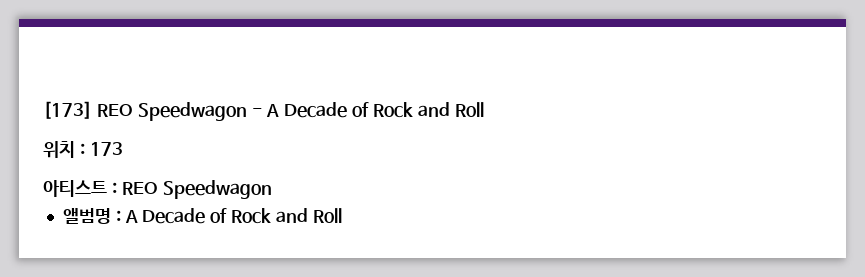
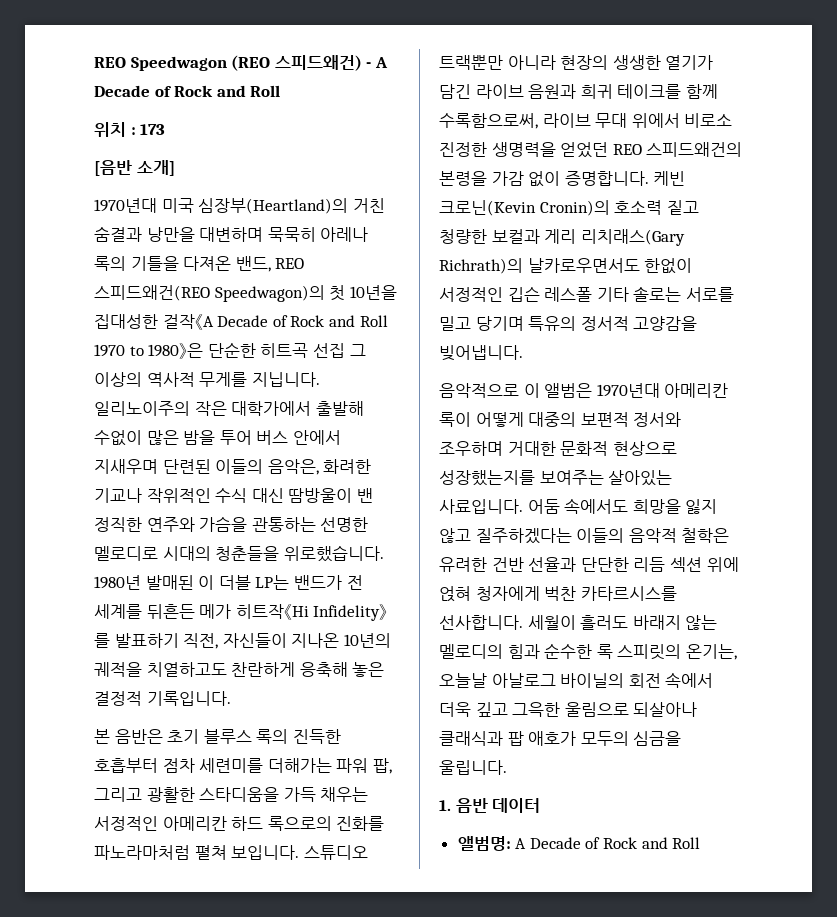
- [173] REO Speedwagon - A Decade of Rock and Roll
+ REO Speedwagon (REO 스피드왜건) - A Decade of Rock and Roll
- 아티스트 : REO Speedwagon
- 앨범명 : A Decade of Rock and Roll
+ [음반 소개]
+ 1970년대 미국 심장부(Heartland)의 거친 숨결과 낭만을 대변하며 묵묵히 아레나 록의 기틀을 다져온 밴드, REO 스피드왜건(REO Speedwagon)의 첫 10년을 집대성한 걸작《A Decade of Rock and Roll 1970 to 1980》은 단순한 히트곡 선집 그 이상의 역사적 무게를 지닙니다. 일리노이주의 작은 대학가에서 출발해 수없이 많은 밤을 투어 버스 안에서 지새우며 단련된 이들의 음악은, 화려한 기교나 작위적인 수식 대신 땀방울이 밴 정직한 연주와 가슴을 관통하는 선명한 멜로디로 시대의 청춘들을 위로했습니다. 1980년 발매된 이 더블 LP는 밴드가 전 세계를 뒤흔든 메가 히트작《Hi Infidelity》를 발표하기 직전, 자신들이 지나온 10년의 궤적을 치열하고도 찬란하게 응축해 놓은 결정적 기록입니다.
+ 본 음반은 초기 블루스 록의 진득한 호흡부터 점차 세련미를 더해가는 파워 팝, 그리고 광활한 스타디움을 가득 채우는 서정적인 아메리칸 하드 록으로의 진화를 파노라마처럼 펼쳐 보입니다. 스튜디오 트랙뿐만 아니라 현장의 생생한 열기가 담긴 라이브 음원과 희귀 테이크를 함께 수록함으로써, 라이브 무대 위에서 비로소 진정한 생명력을 얻었던 REO 스피드왜건의 본령을 가감 없이 증명합니다. 케빈 크로닌(Kevin Cronin)의 호소력 짙고 청량한 보컬과 게리 리치래스(Gary Richrath)의 날카로우면서도 한없이 서정적인 깁슨 레스폴 기타 솔로는 서로를 밀고 당기며 특유의 정서적 고양감을 빚어냅니다.
+ 음악적으로 이 앨범은 1970년대 아메리칸 록이 어떻게 대중의 보편적 정서와 조우하며 거대한 문화적 현상으로 성장했는지를 보여주는 살아있는 사료입니다. 어둠 속에서도 희망을 잃지 않고 질주하겠다는 이들의 음악적 철학은 유려한 건반 선율과 단단한 리듬 섹션 위에 얹혀 청자에게 벅찬 카타르시스를 선사합니다. 세월이 흘러도 바래지 않는 멜로디의 힘과 순수한 록 스피릿의 온기는, 오늘날 아날로그 바이닐의 회전 속에서 더욱 깊고 그윽한 울림으로 되살아나 클래식과 팝 애호가 모두의 심금을 울립니다.
+ 1. 음반 데이터
+ 앨범명: A Decade of Rock and Roll

